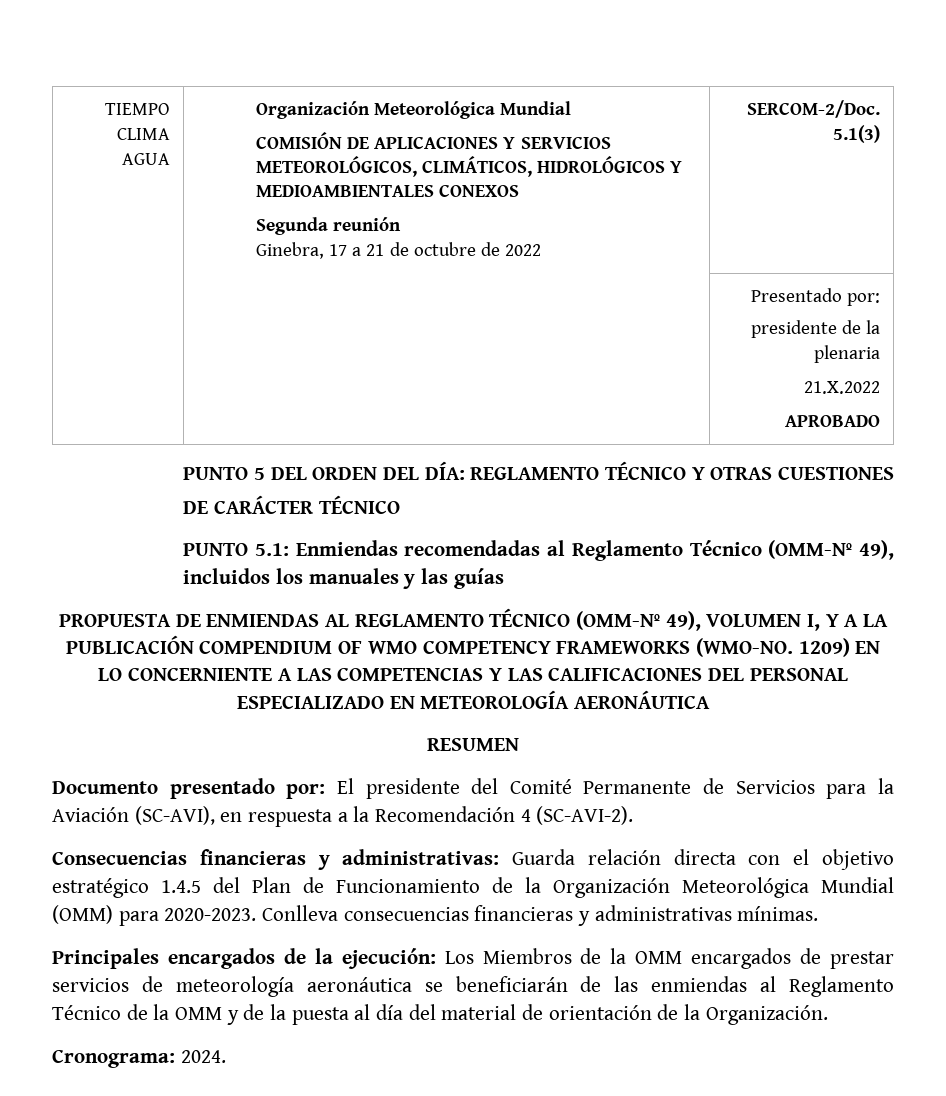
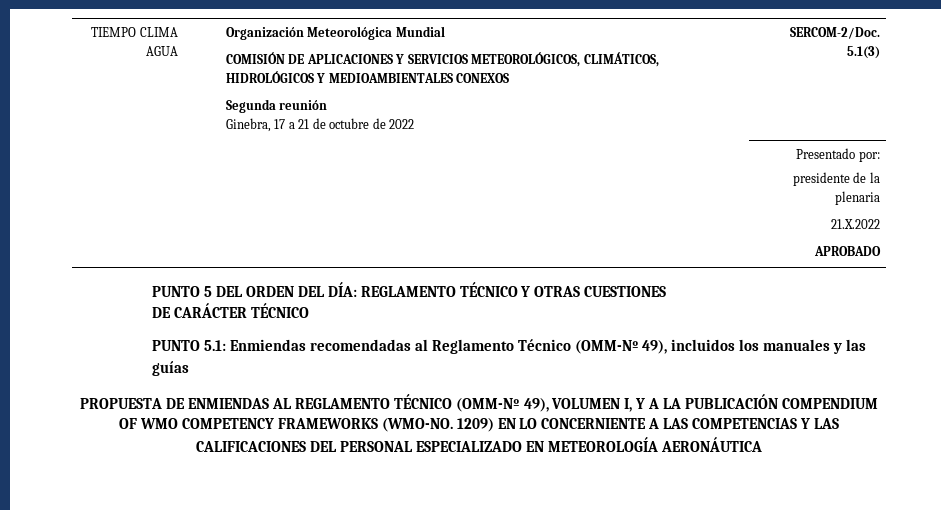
- RESUMEN
- Documento presentado por: El presidente del Comité Permanente de Servicios para la Aviación (SC-AVI), en respuesta a la Recomendación 4 (SC-AVI-2).
- Consecuencias financieras y administrativas: Guarda relación directa con el objetivo estratégico 1.4.5 del Plan de Funcionamiento de la Organización Meteorológica Mundial (OMM) para 2020-2023. Conlleva consecuencias financieras y administrativas mínimas.
- Principales encargados de la ejecución: Los Miembros de la OMM encargados de prestar servicios de meteorología aeronáutica se beneficiarán de las enmiendas al Reglamento Técnico de la OMM y de la puesta al día del material de orientación de la Organización.
- Cronograma: 2024.

